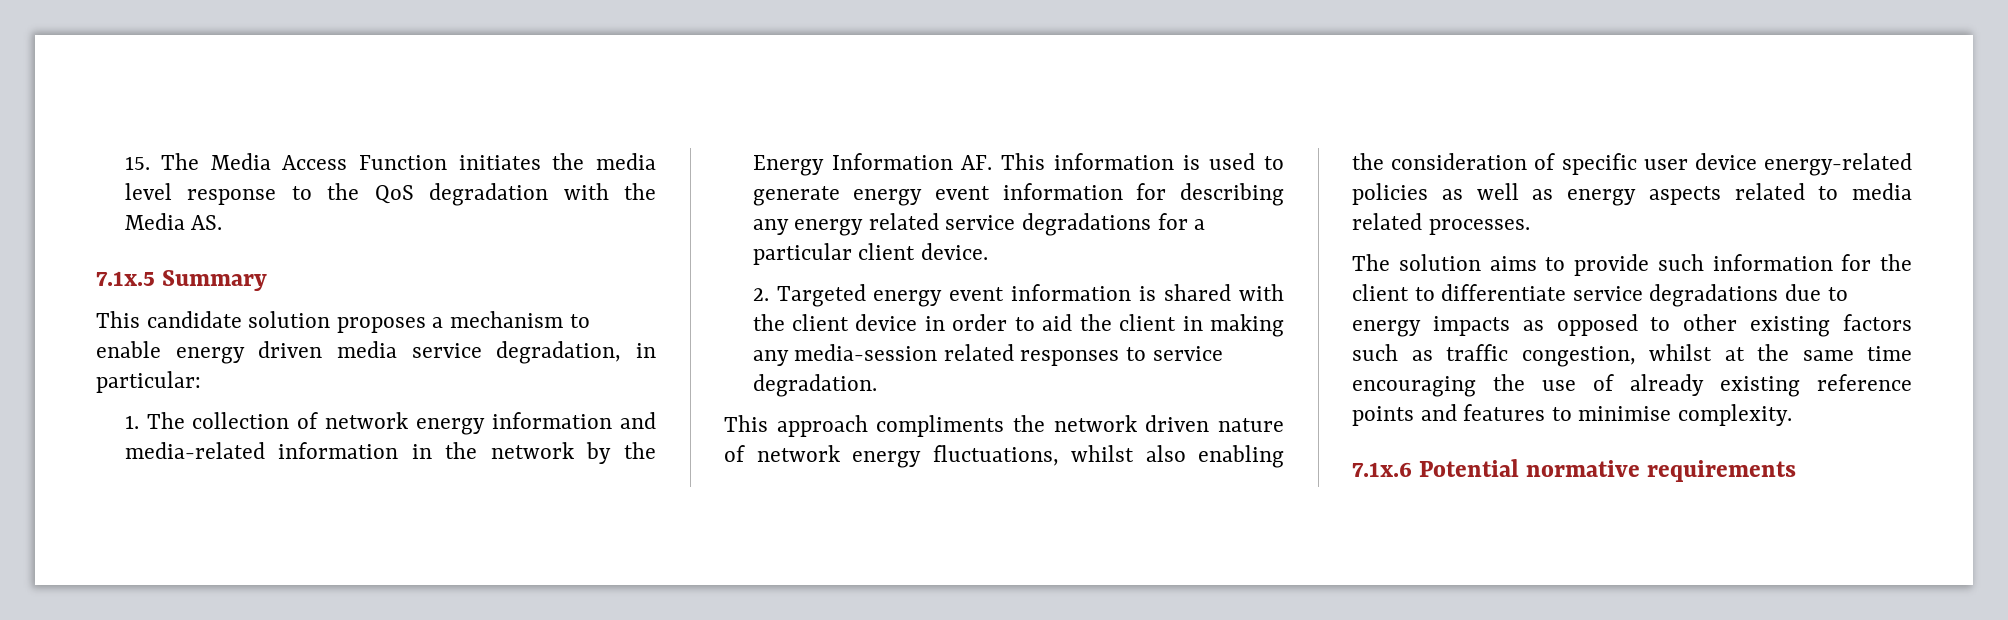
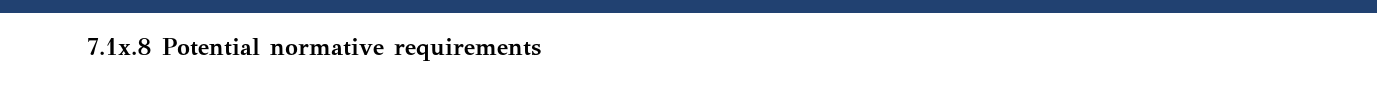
- 15. The Media Access Function initiates the media level response to the QoS degradation with the Media AS.
- 7.1x.5 Summary
- This candidate solution proposes a mechanism to enable energy driven media service degradation, in particular:
- 1. The collection of network energy information and media-related information in the network by the Energy Information AF. This information is used to generate energy event information for describing any energy related service degradations for a particular client device.
- 2. Targeted energy event information is shared with the client device in order to aid the client in making any media-session related responses to service degradation.
- This approach compliments the network driven nature of network energy fluctuations, whilst also enabling the consideration of specific user device energy-related policies as well as energy aspects related to media related processes.
- The solution aims to provide such information for the client to differentiate service degradations due to energy impacts as opposed to other existing factors such as traffic congestion, whilst at the same time encouraging the use of already existing reference points and features to minimise complexity.
- 7.1x.6 Potential normative requirements
+ 7.1x.8 Potential normative requirements

